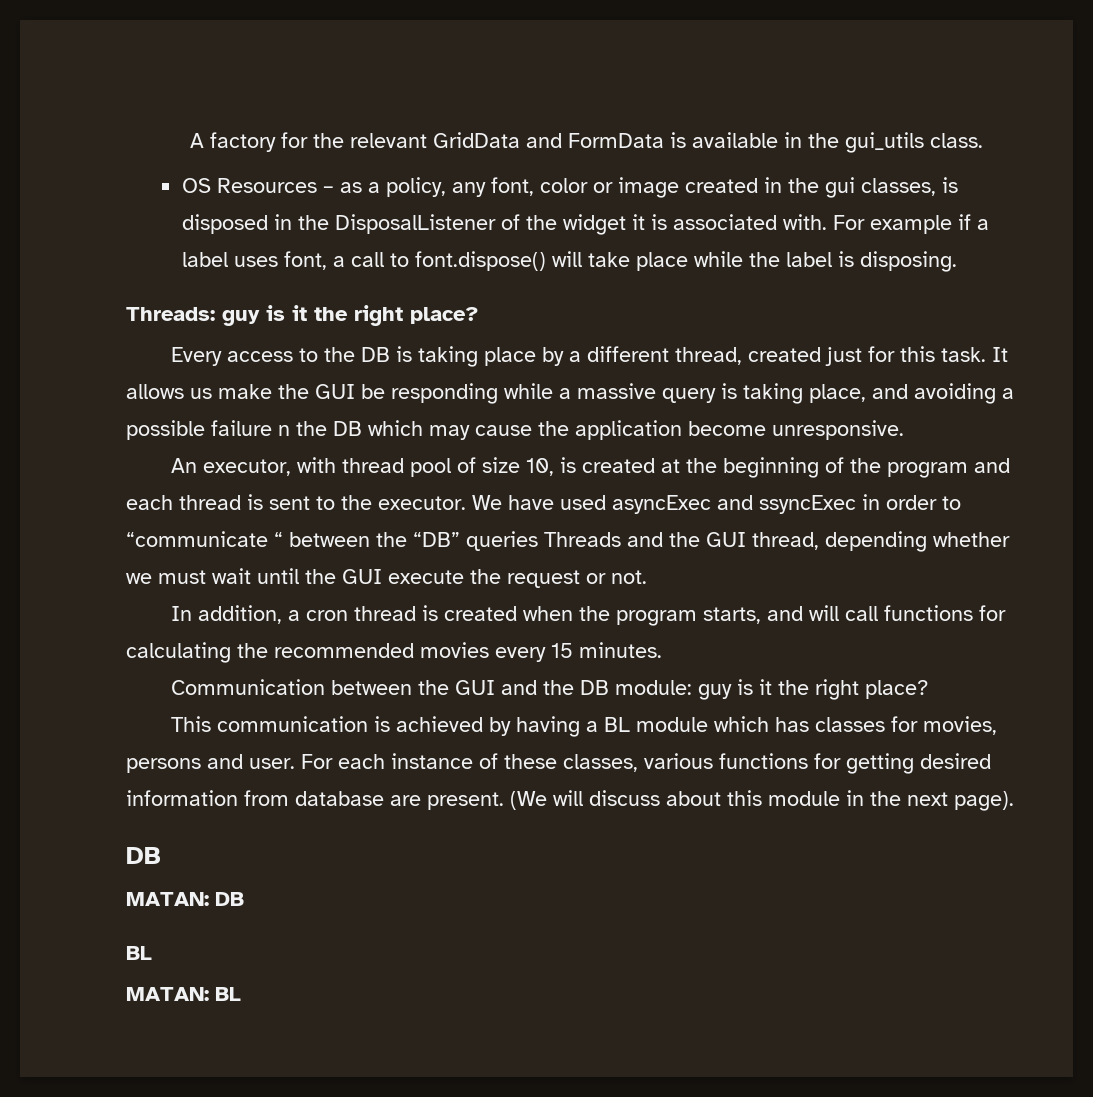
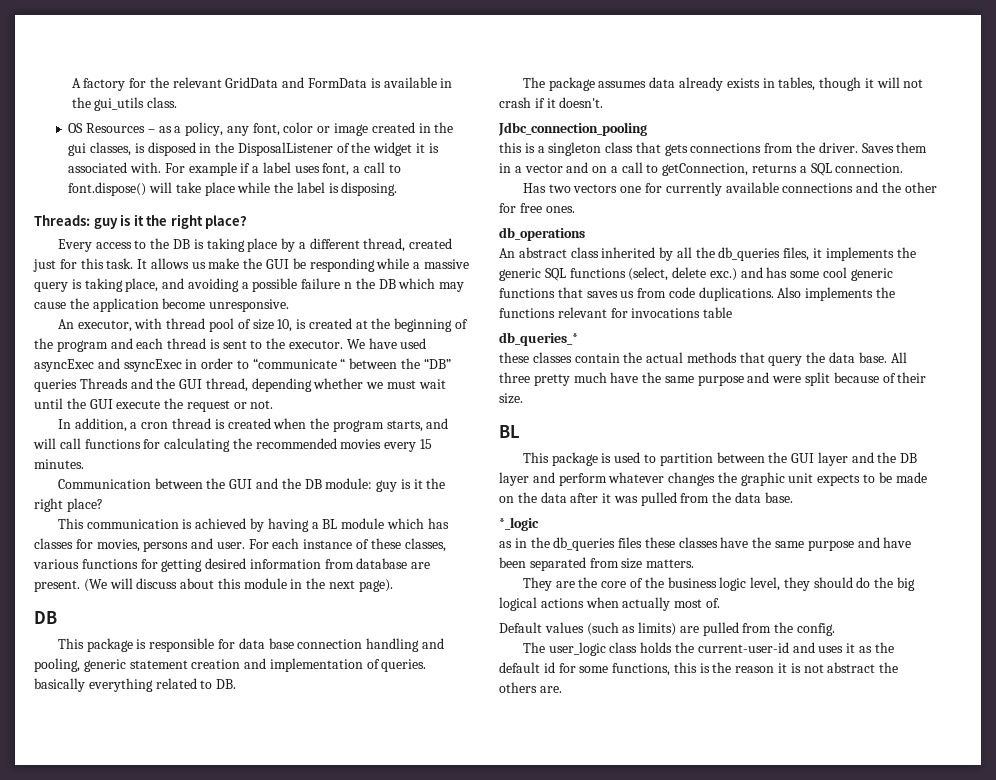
- MATAN: DB
+ This package is responsible for data base connection handling and pooling, generic statement creation and implementation of queries. basically everything related to DB.
+ The package assumes data already exists in tables, though it will not crash if it doesn't.
+ Jdbc_connection_pooling
+ this is a singleton class that gets connections from the driver. Saves them in a vector and on a call to getConnection, returns a SQL connection.
+ Has two vectors one for currently available connections and the other for free ones.
+ db_operations
+ An abstract class inherited by all the db_queries files, it implements the generic SQL functions (select, delete exc.) and has some cool generic functions that saves us from code duplications. Also implements the functions relevant for invocations table
+ db_queries_*
+ these classes contain the actual methods that query the data base. All three pretty much have the same purpose and were split because of their size.
  BL
- MATAN: BL
+ This package is used to partition between the GUI layer and the DB layer and perform whatever changes the graphic unit expects to be made on the data after it was pulled from the data base.
+ *_logic
+ as in the db_queries files these classes have the same purpose and have been separated from size matters.
+ They are the core of the business logic level, they should do the big logical actions when actually most of.
+ Default values (such as limits) are pulled from the config.
+ The user_logic class holds the current-user-id and uses it as the default id for some functions, this is the reason it is not abstract the others are.

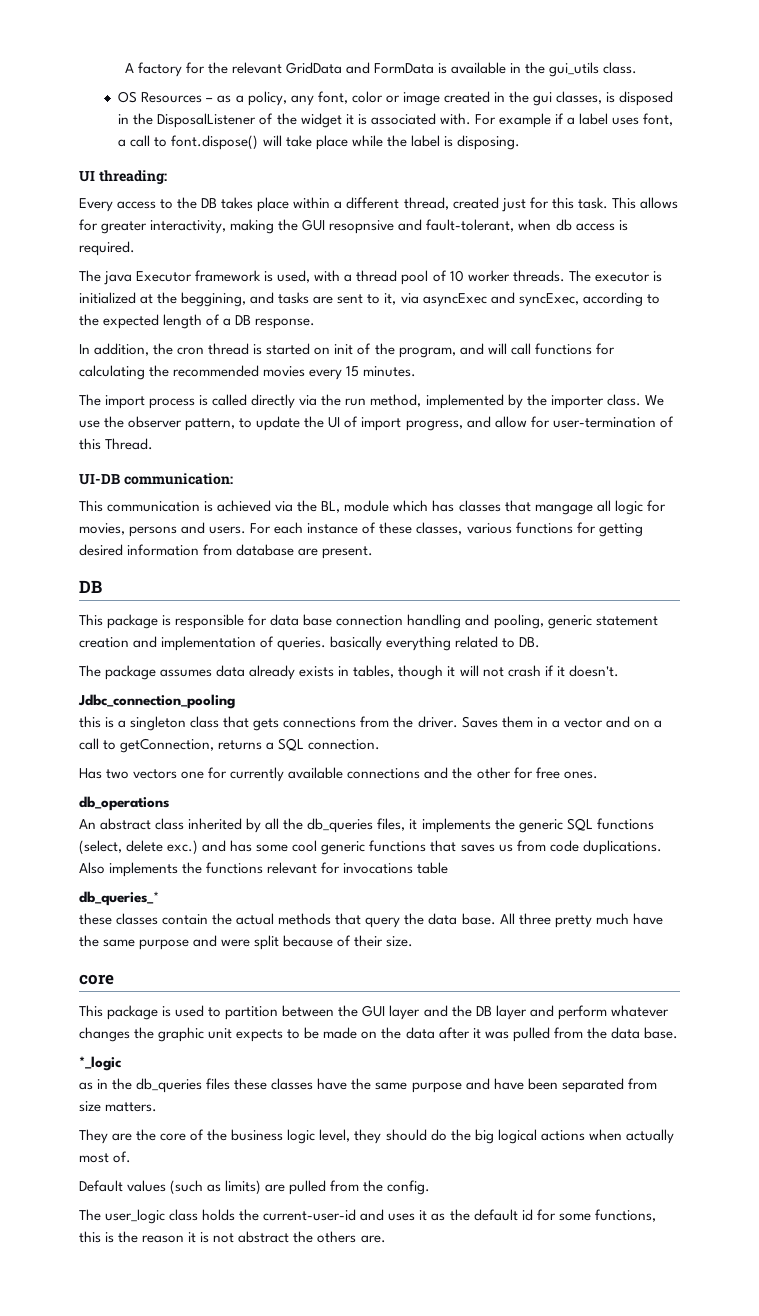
- Threads: guy is it the right place?
+ UI threading:
- Every access to the DB is taking place by a different thread, created just for this task.
+ Every access to the DB takes place within a different thread, created just for this task.
- It allows us make the GUI be responding while a massive query is taking place, and avoiding a possible failure n the DB which may cause the application become unresponsive.
- An executor, with thread pool of size 10, is created at the beginning of the program and each thread is sent to the executor. We have used asyncExec and ssyncExec in order to “communicate “ between the “DB” queries Threads and the GUI thread, depending whether we must wait until the GUI execute the request or not.
+ This allows for greater interactivity, making the GUI resopnsive and fault-tolerant, when db access is required.
+ The java Executor framework is used, with a thread pool of 10 worker threads. The executor is initialized at the beggining, and tasks are sent to it, via asyncExec and syncExec, according to the expected length of a DB response.
- In addition, a cron thread is created when the program starts, and will call functions for calculating the recommended movies every 15 minutes.
+ In addition, the cron thread is started on init of the program, and will call functions for calculating the recommended movies every 15 minutes.
- Communication between the GUI and the DB module: guy is it the right place?
- This communication is achieved by having a BL module which has classes for movies, persons and user.
+ The import process is called directly via the run method, implemented by the importer class. We use the observer pattern, to update the UI of import progress, and allow for user-termination of this Thread.
+ UI-DB communication:
+ This communication is achieved via the BL, module which has classes that mangage all logic for movies, persons and users.
- (We will discuss about this module in the next page).
  All three pretty much have the same purpose and were split because of their size.
- BL
+ core

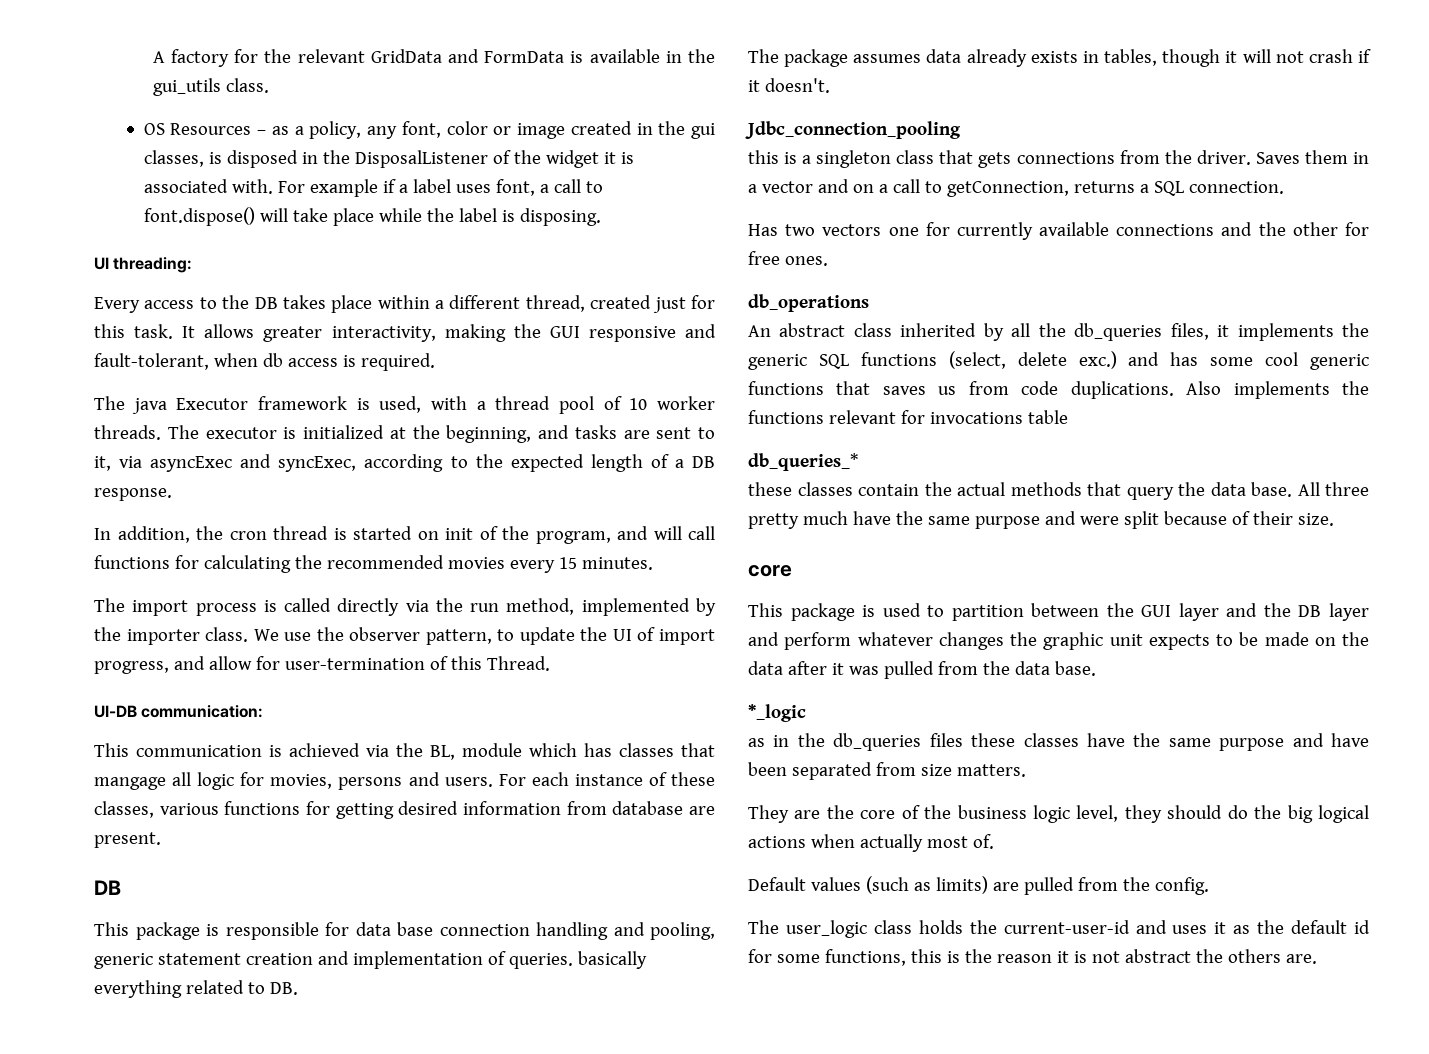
- This allows for greater interactivity, making the GUI resopnsive and fault-tolerant, when db access is required.
+ It allows greater interactivity, making the GUI responsive and fault-tolerant, when db access is required.
- The executor is initialized at the beggining, and tasks are sent to it, via asyncExec and syncExec, according to the expected length of a DB response.
+ The executor is initialized at the beginning, and tasks are sent to it, via asyncExec and syncExec, according to the expected length of a DB response.

